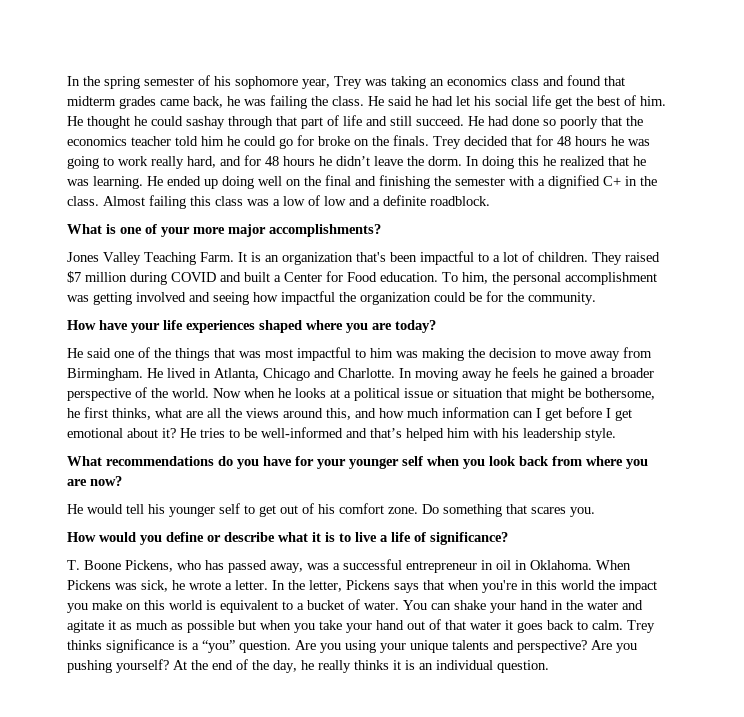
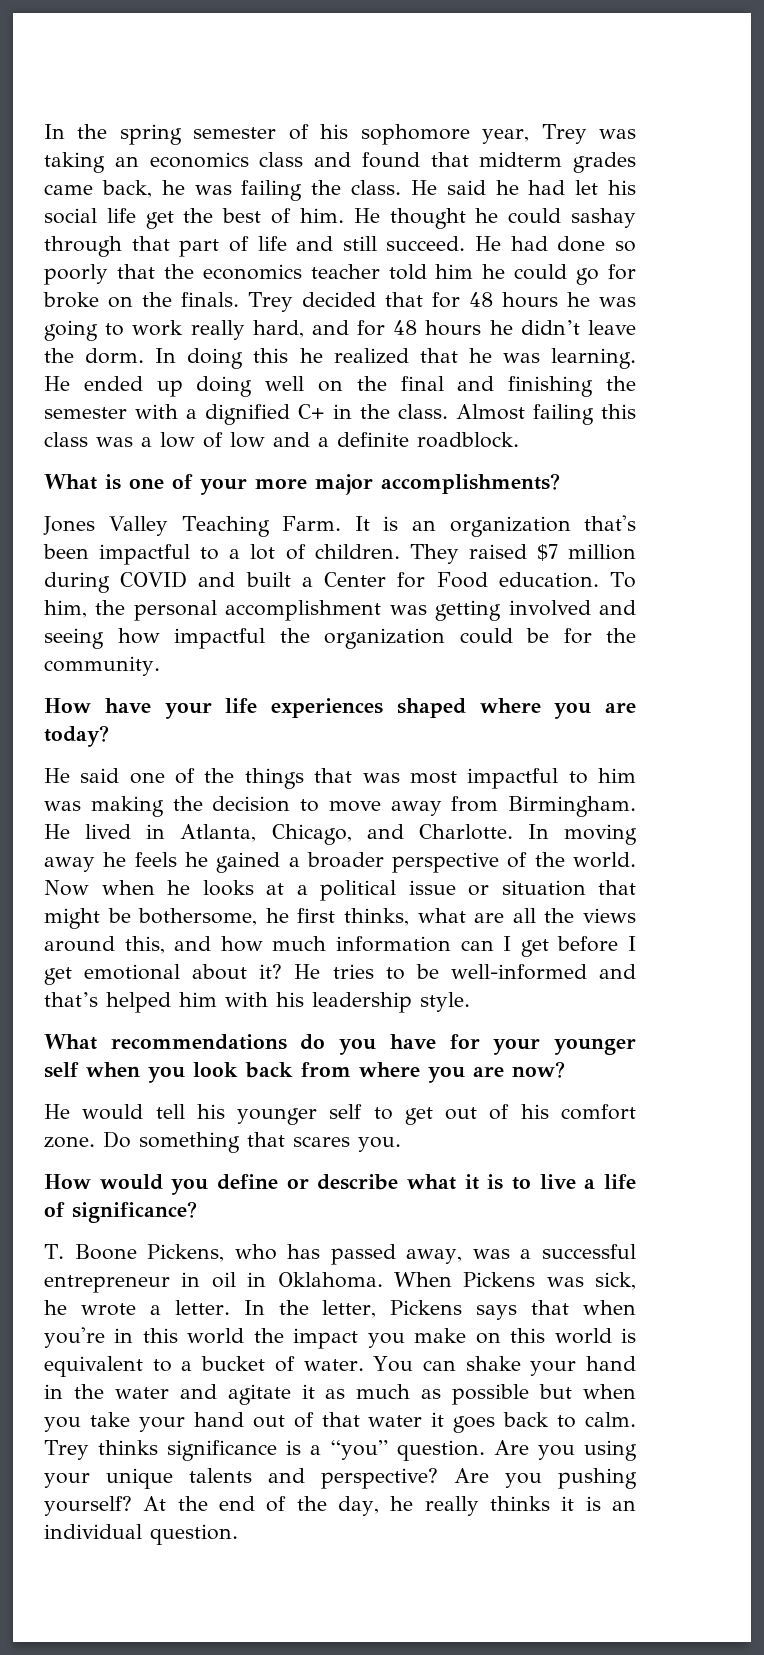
- He lived in Atlanta, Chicago and Charlotte.
+ He lived in Atlanta, Chicago, and Charlotte.

